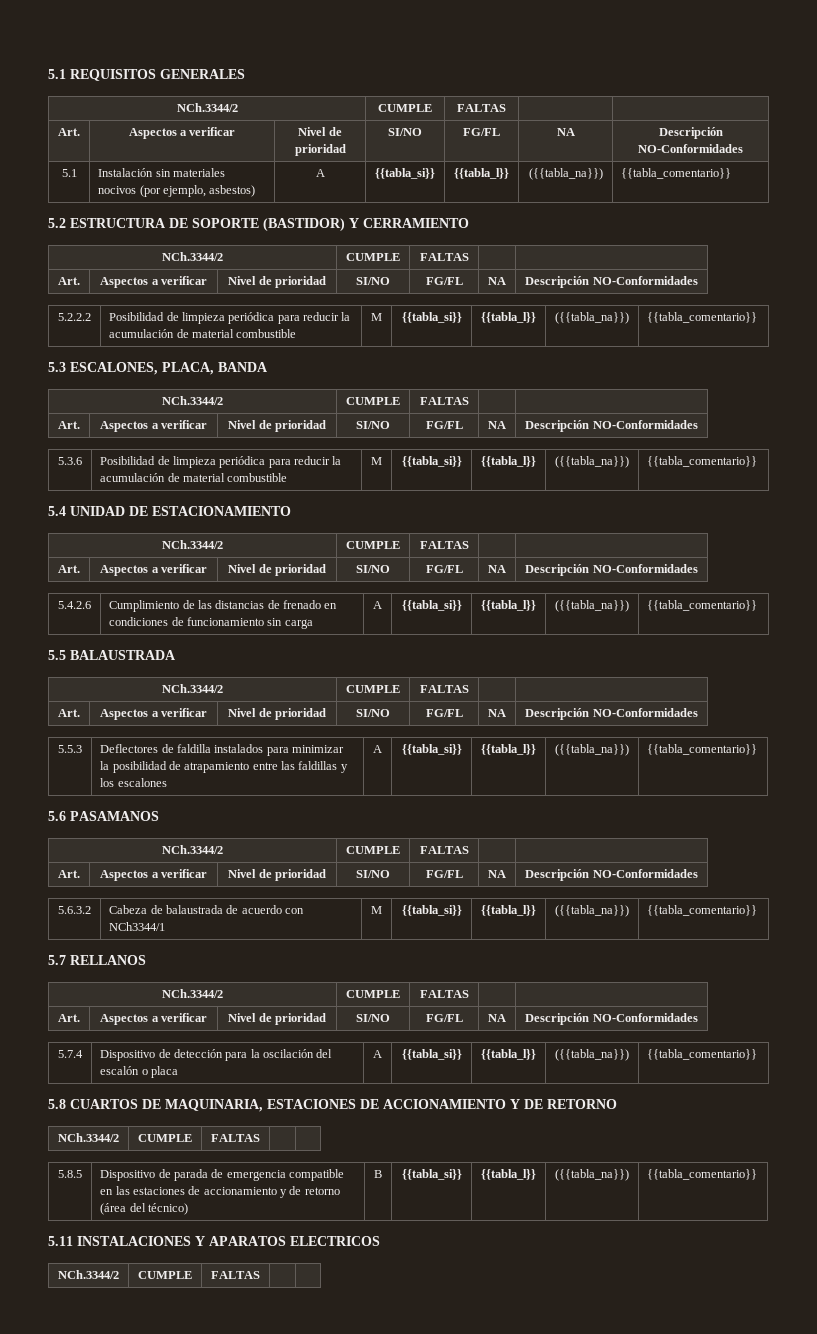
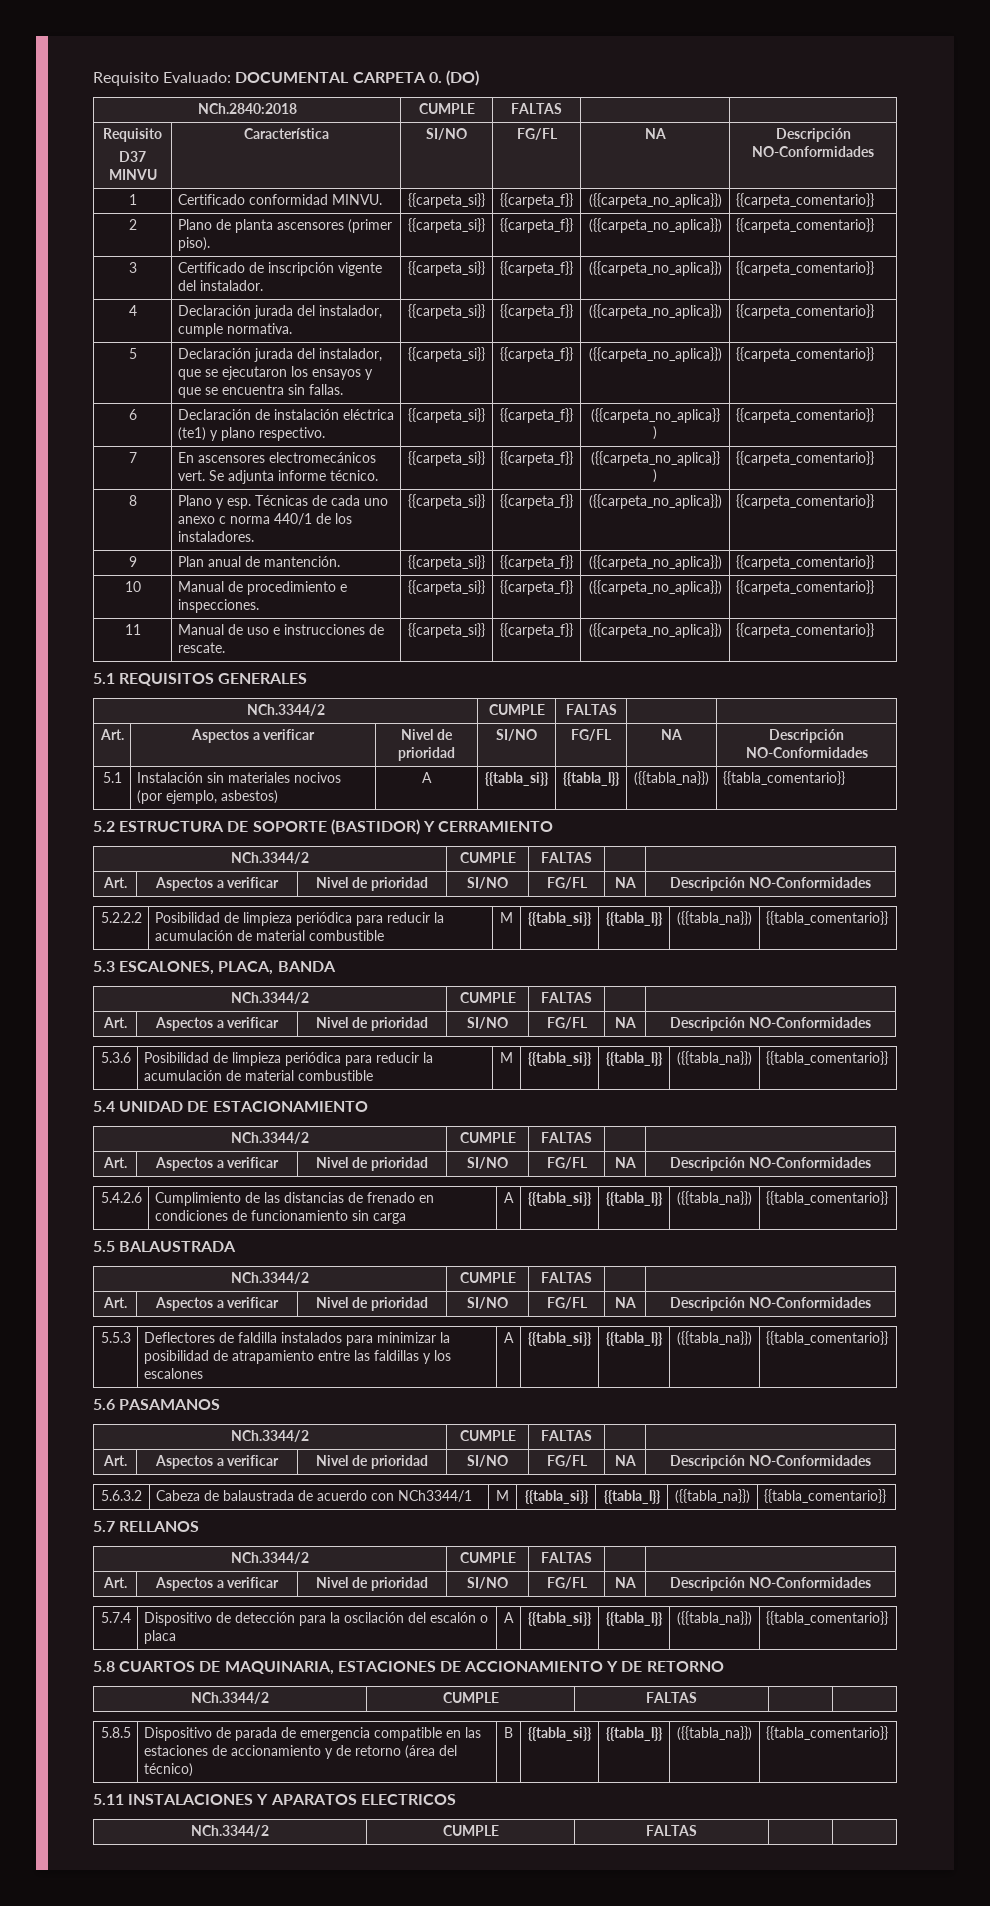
+ Requisito Evaluado: DOCUMENTAL CARPETA 0. (DO)
+ NCh.2840:2018 | CUMPLE | FALTAS | |
+ Requisito
+ D37 MINVU | Característica | SI/NO | FG/FL | NA | Descripción NO-Conformidades
+ 1 | Certificado conformidad MINVU. | {{carpeta_si}} | {{carpeta_f}} | ({{carpeta_no_aplica}}) | {{carpeta_comentario}}
+ 2 | Plano de planta ascensores (primer piso). | {{carpeta_si}} | {{carpeta_f}} | ({{carpeta_no_aplica}}) | {{carpeta_comentario}}
+ 3 | Certificado de inscripción vigente del instalador. | {{carpeta_si}} | {{carpeta_f}} | ({{carpeta_no_aplica}}) | {{carpeta_comentario}}
+ 4 | Declaración jurada del instalador, cumple normativa. | {{carpeta_si}} | {{carpeta_f}} | ({{carpeta_no_aplica}}) | {{carpeta_comentario}}
+ 5 | Declaración jurada del instalador, que se ejecutaron los ensayos y que se encuentra sin fallas. | {{carpeta_si}} | {{carpeta_f}} | ({{carpeta_no_aplica}}) | {{carpeta_comentario}}
+ 6 | Declaración de instalación eléctrica (te1) y plano respectivo. | {{carpeta_si}} | {{carpeta_f}} | ({{carpeta_no_aplica}} ) | {{carpeta_comentario}}
+ 7 | En ascensores electromecánicos vert. Se adjunta informe técnico. | {{carpeta_si}} | {{carpeta_f}} | ({{carpeta_no_aplica}} ) | {{carpeta_comentario}}
+ 8 | Plano y esp. Técnicas de cada uno anexo c norma 440/1 de los instaladores. | {{carpeta_si}} | {{carpeta_f}} | ({{carpeta_no_aplica}}) | {{carpeta_comentario}}
+ 9 | Plan anual de mantención. | {{carpeta_si}} | {{carpeta_f}} | ({{carpeta_no_aplica}}) | {{carpeta_comentario}}
+ 10 | Manual de procedimiento e inspecciones. | {{carpeta_si}} | {{carpeta_f}} | ({{carpeta_no_aplica}}) | {{carpeta_comentario}}
+ 11 | Manual de uso e instrucciones de rescate. | {{carpeta_si}} | {{carpeta_f}} | ({{carpeta_no_aplica}}) | {{carpeta_comentario}}

